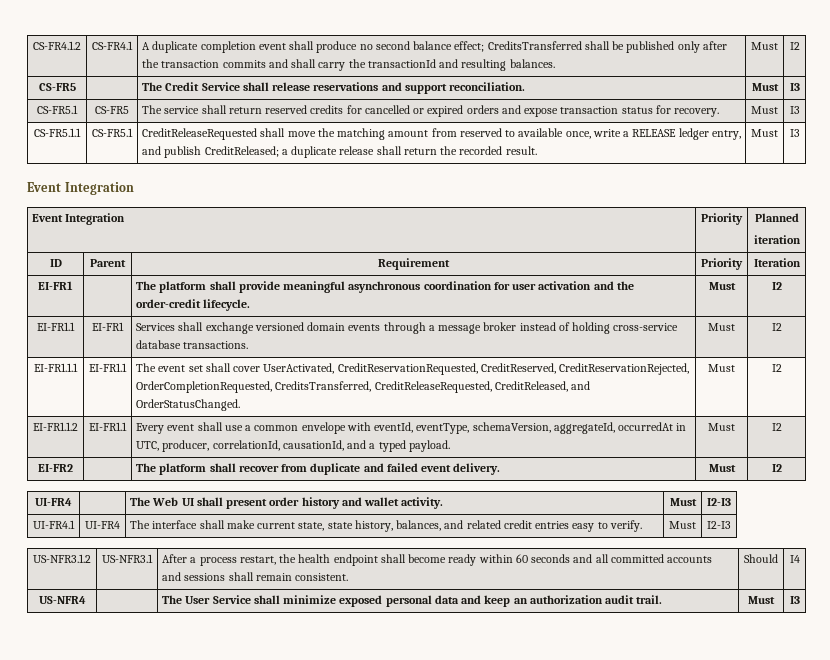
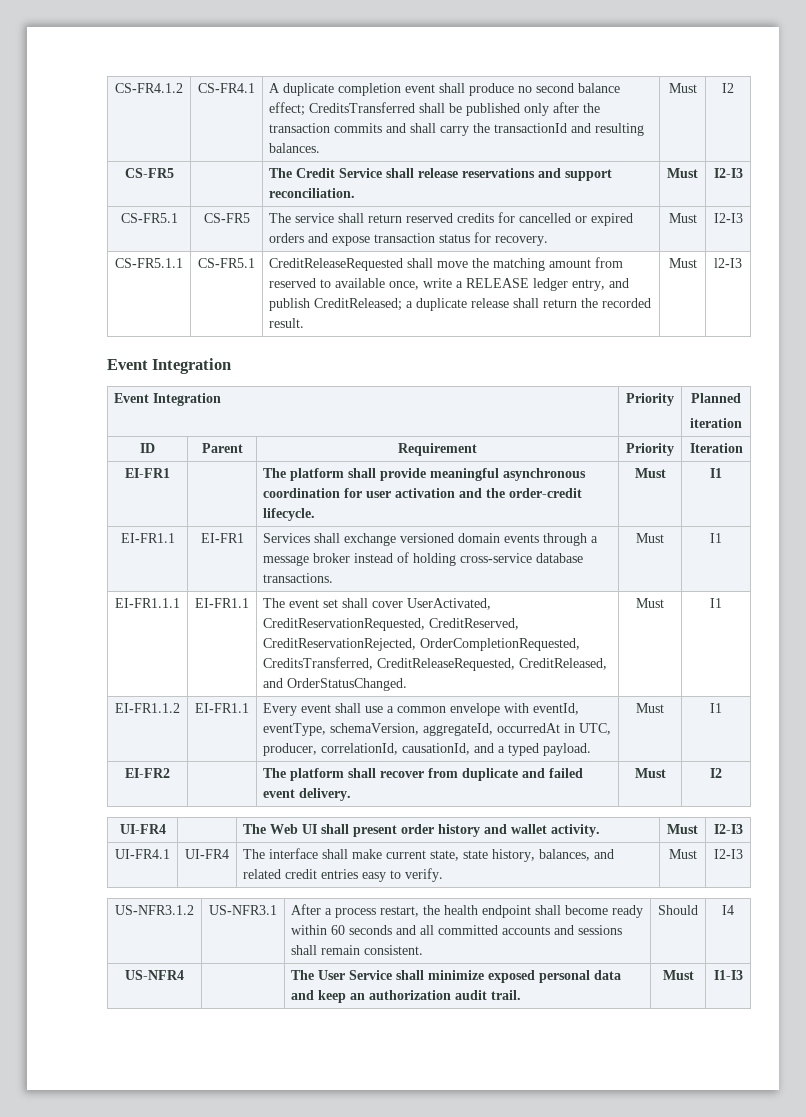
- CS-FR5 | | The Credit Service shall release reservations and support reconciliation. | Must | I3
+ CS-FR5 | | The Credit Service shall release reservations and support reconciliation. | Must | I2-I3
- CS-FR5.1 | CS-FR5 | The service shall return reserved credits for cancelled or expired orders and expose transaction status for recovery. | Must | I3
+ CS-FR5.1 | CS-FR5 | The service shall return reserved credits for cancelled or expired orders and expose transaction status for recovery. | Must | I2-I3
- CS-FR5.1.1 | CS-FR5.1 | CreditReleaseRequested shall move the matching amount from reserved to available once, write a RELEASE ledger entry, and publish CreditReleased; a duplicate release shall return the recorded result. | Must | I3
+ CS-FR5.1.1 | CS-FR5.1 | CreditReleaseRequested shall move the matching amount from reserved to available once, write a RELEASE ledger entry, and publish CreditReleased; a duplicate release shall return the recorded result. | Must | l2-I3
- EI-FR1 | | The platform shall provide meaningful asynchronous coordination for user activation and the order-credit lifecycle. | Must | I2
+ EI-FR1 | | The platform shall provide meaningful asynchronous coordination for user activation and the order-credit lifecycle. | Must | I1
- EI-FR1.1 | EI-FR1 | Services shall exchange versioned domain events through a message broker instead of holding cross-service database transactions. | Must | I2
+ EI-FR1.1 | EI-FR1 | Services shall exchange versioned domain events through a message broker instead of holding cross-service database transactions. | Must | I1
- EI-FR1.1.1 | EI-FR1.1 | The event set shall cover UserActivated, CreditReservationRequested, CreditReserved, CreditReservationRejected, OrderCompletionRequested, CreditsTransferred, CreditReleaseRequested, CreditReleased, and OrderStatusChanged. | Must | I2
+ EI-FR1.1.1 | EI-FR1.1 | The event set shall cover UserActivated, CreditReservationRequested, CreditReserved, CreditReservationRejected, OrderCompletionRequested, CreditsTransferred, CreditReleaseRequested, CreditReleased, and OrderStatusChanged. | Must | I1
- EI-FR1.1.2 | EI-FR1.1 | Every event shall use a common envelope with eventId, eventType, schemaVersion, aggregateId, occurredAt in UTC, producer, correlationId, causationId, and a typed payload. | Must | I2
+ EI-FR1.1.2 | EI-FR1.1 | Every event shall use a common envelope with eventId, eventType, schemaVersion, aggregateId, occurredAt in UTC, producer, correlationId, causationId, and a typed payload. | Must | I1
- US-NFR4 | | The User Service shall minimize exposed personal data and keep an authorization audit trail. | Must | I3
+ US-NFR4 | | The User Service shall minimize exposed personal data and keep an authorization audit trail. | Must | I1-I3

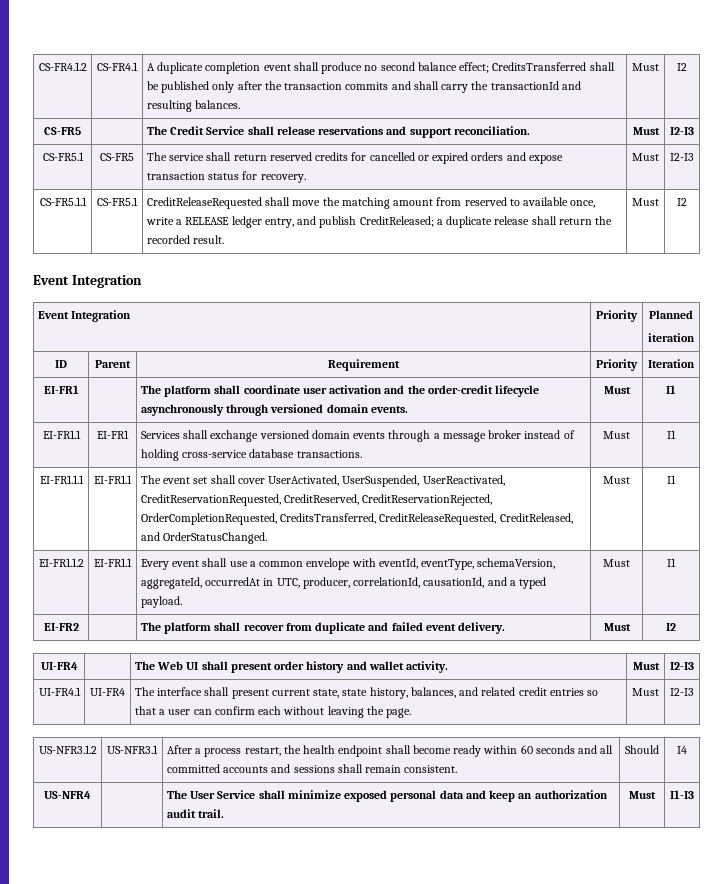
- CS-FR5.1.1 | CS-FR5.1 | CreditReleaseRequested shall move the matching amount from reserved to available once, write a RELEASE ledger entry, and publish CreditReleased; a duplicate release shall return the recorded result. | Must | l2-I3
+ CS-FR5.1.1 | CS-FR5.1 | CreditReleaseRequested shall move the matching amount from reserved to available once, write a RELEASE ledger entry, and publish CreditReleased; a duplicate release shall return the recorded result. | Must | I2
- EI-FR1 | | The platform shall provide meaningful asynchronous coordination for user activation and the order-credit lifecycle. | Must | I1
+ EI-FR1 | | The platform shall coordinate user activation and the order-credit lifecycle asynchronously through versioned domain events. | Must | I1
- EI-FR1.1.1 | EI-FR1.1 | The event set shall cover UserActivated, CreditReservationRequested, CreditReserved, CreditReservationRejected, OrderCompletionRequested, CreditsTransferred, CreditReleaseRequested, CreditReleased, and OrderStatusChanged. | Must | I1
+ EI-FR1.1.1 | EI-FR1.1 | The event set shall cover UserActivated, UserSuspended, UserReactivated, CreditReservationRequested, CreditReserved, CreditReservationRejected, OrderCompletionRequested, CreditsTransferred, CreditReleaseRequested, CreditReleased, and OrderStatusChanged. | Must | I1
- UI-FR4.1 | UI-FR4 | The interface shall make current state, state history, balances, and related credit entries easy to verify. | Must | I2-I3
+ UI-FR4.1 | UI-FR4 | The interface shall present current state, state history, balances, and related credit entries so that a user can confirm each without leaving the page. | Must | I2-I3

